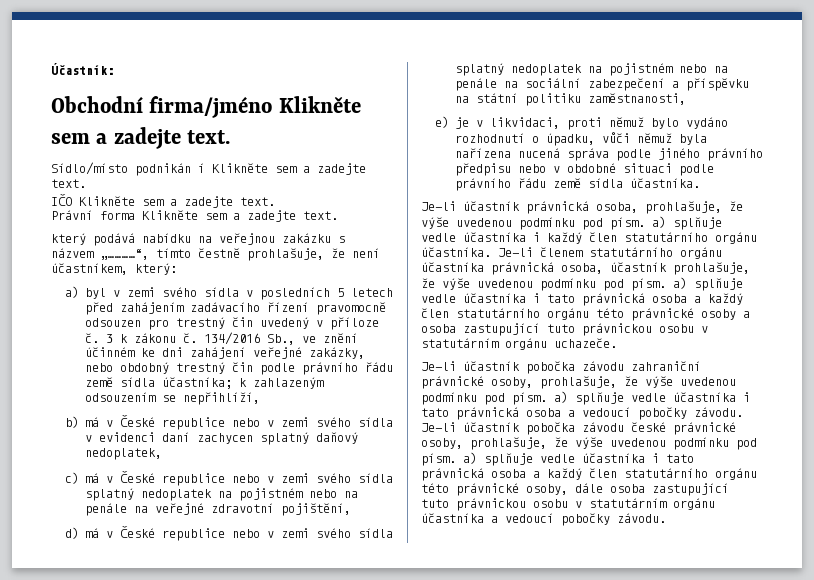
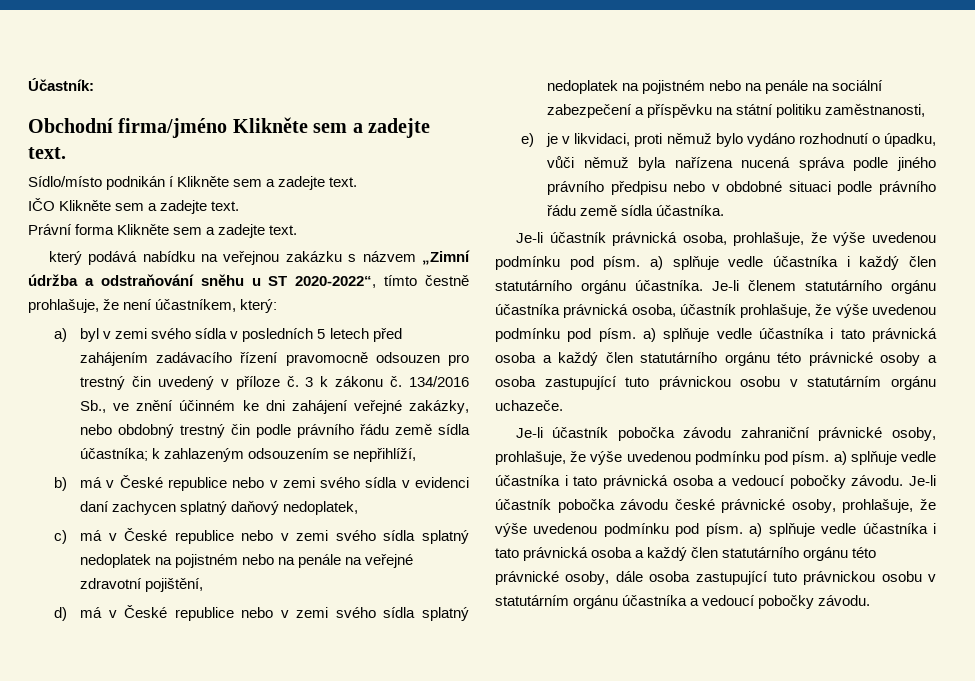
- který podává nabídku na veřejnou zakázku s názvem „…………“, tímto čestně prohlašuje, že není účastníkem, který:
+ který podává nabídku na veřejnou zakázku s názvem „Zimní údržba a odstraňování sněhu u ST 2020-2022“, tímto čestně prohlašuje, že není účastníkem, který:

